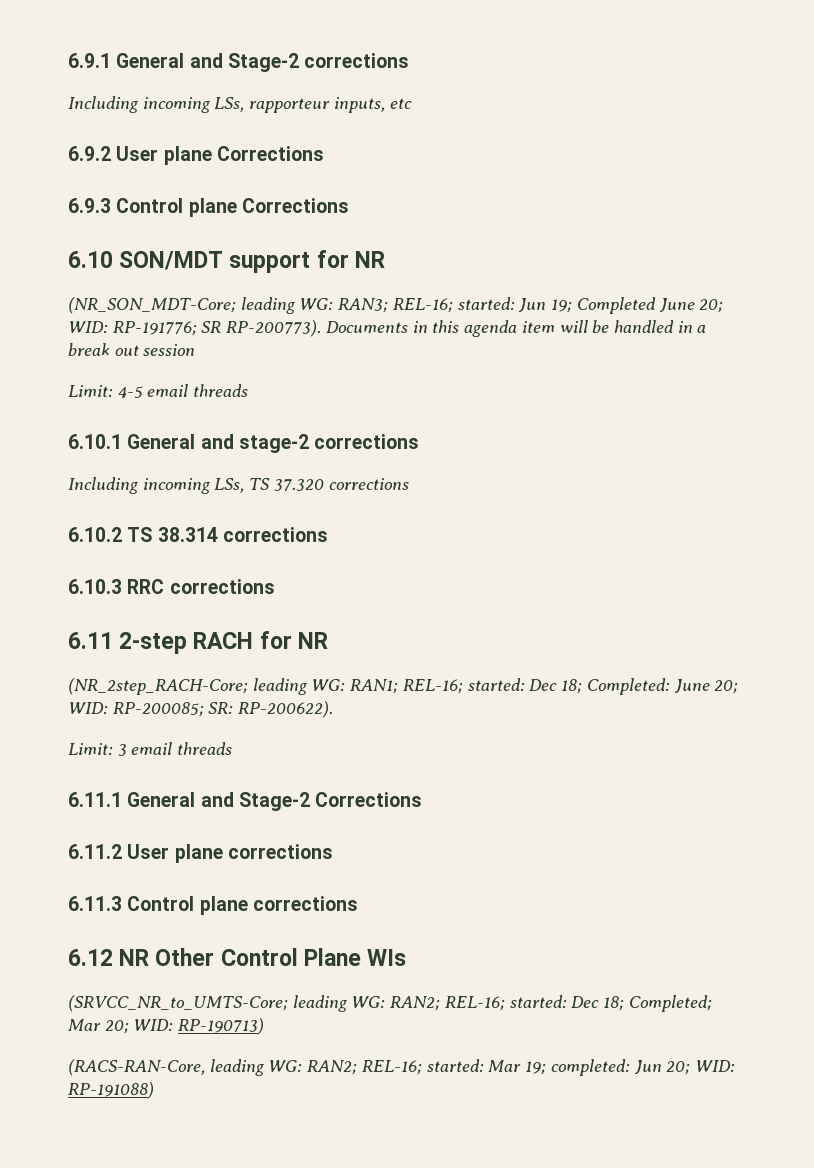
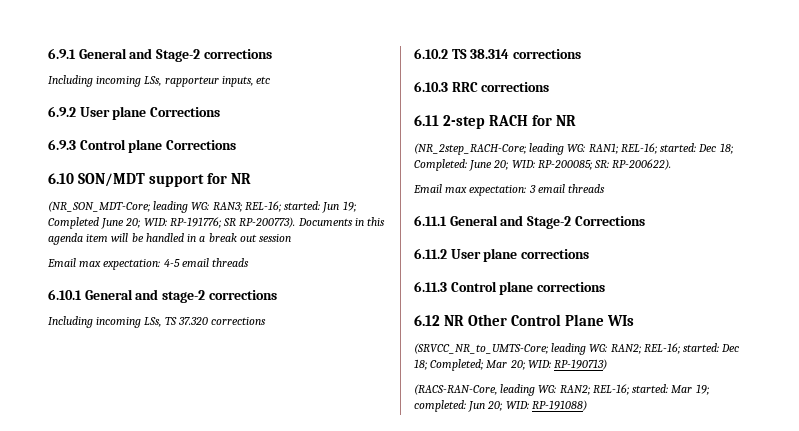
- Limit: 4-5 email threads
+ Email max expectation: 4-5 email threads
- Limit: 3 email threads
+ Email max expectation: 3 email threads

